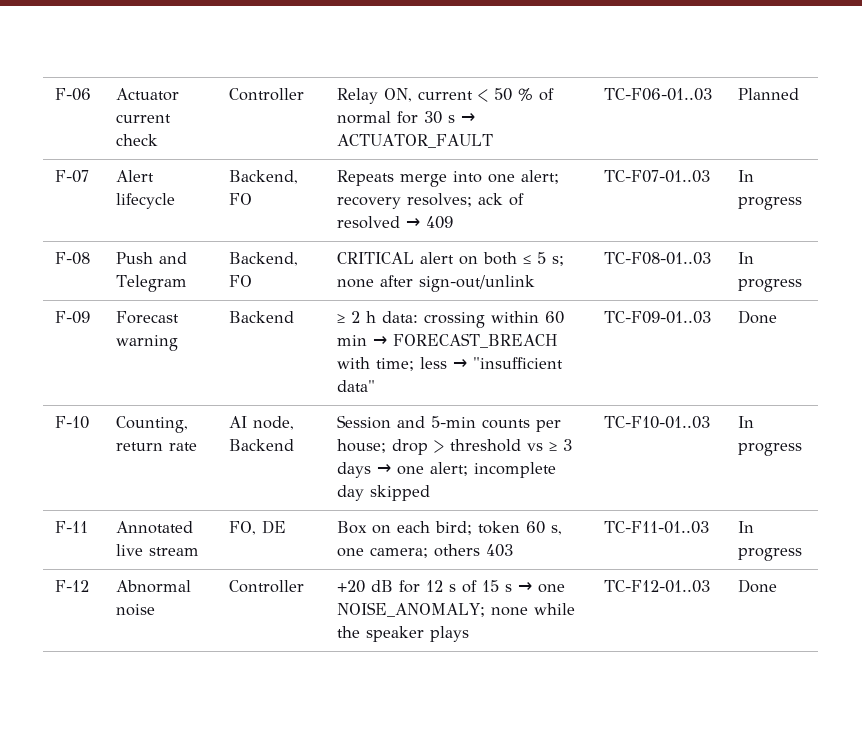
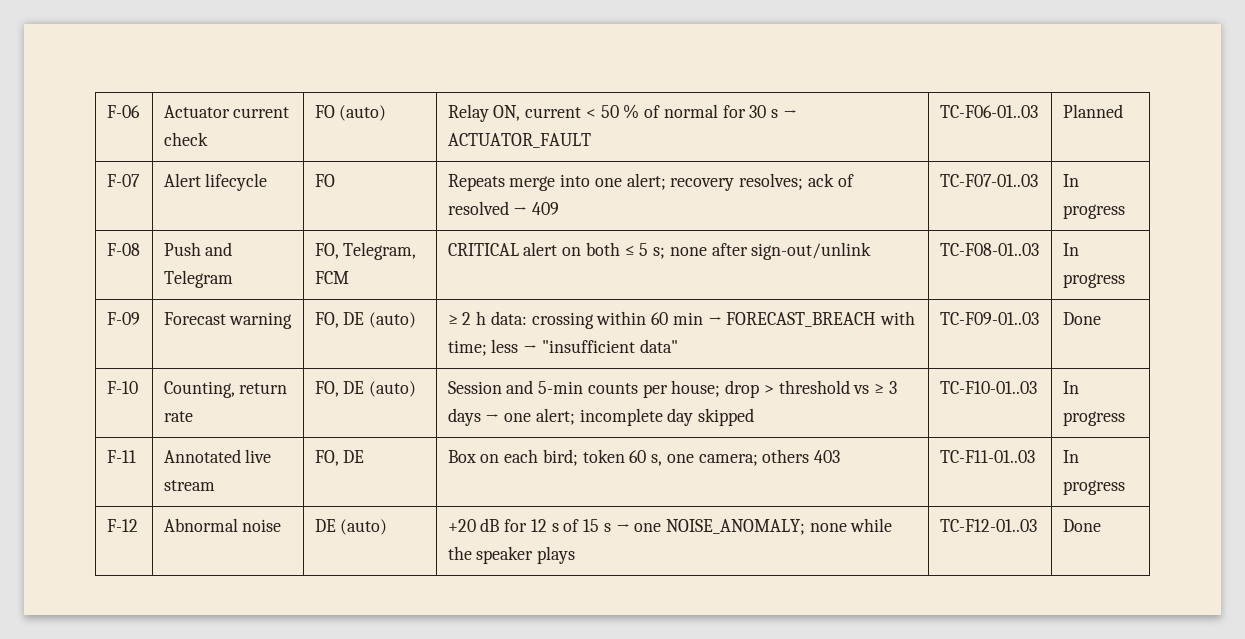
- F-06 | Actuator current check | Controller | Relay ON, current < 50 % of normal for 30 s → ACTUATOR_FAULT | TC-F06-01..03 | Planned
+ F-06 | Actuator current check | FO (auto) | Relay ON, current < 50 % of normal for 30 s → ACTUATOR_FAULT | TC-F06-01..03 | Planned
- F-07 | Alert lifecycle | Backend, FO | Repeats merge into one alert; recovery resolves; ack of resolved → 409 | TC-F07-01..03 | In progress
+ F-07 | Alert lifecycle | FO | Repeats merge into one alert; recovery resolves; ack of resolved → 409 | TC-F07-01..03 | In progress
- F-08 | Push and Telegram | Backend, FO | CRITICAL alert on both ≤ 5 s; none after sign-out/unlink | TC-F08-01..03 | In progress
+ F-08 | Push and Telegram | FO, Telegram, FCM | CRITICAL alert on both ≤ 5 s; none after sign-out/unlink | TC-F08-01..03 | In progress
- F-09 | Forecast warning | Backend | ≥ 2 h data: crossing within 60 min → FORECAST_BREACH with time; less → "insufficient data" | TC-F09-01..03 | Done
+ F-09 | Forecast warning | FO, DE (auto) | ≥ 2 h data: crossing within 60 min → FORECAST_BREACH with time; less → "insufficient data" | TC-F09-01..03 | Done
- F-10 | Counting, return rate | AI node, Backend | Session and 5-min counts per house; drop > threshold vs ≥ 3 days → one alert; incomplete day skipped | TC-F10-01..03 | In progress
+ F-10 | Counting, return rate | FO, DE (auto) | Session and 5-min counts per house; drop > threshold vs ≥ 3 days → one alert; incomplete day skipped | TC-F10-01..03 | In progress
- F-12 | Abnormal noise | Controller | +20 dB for 12 s of 15 s → one NOISE_ANOMALY; none while the speaker plays | TC-F12-01..03 | Done
+ F-12 | Abnormal noise | DE (auto) | +20 dB for 12 s of 15 s → one NOISE_ANOMALY; none while the speaker plays | TC-F12-01..03 | Done

